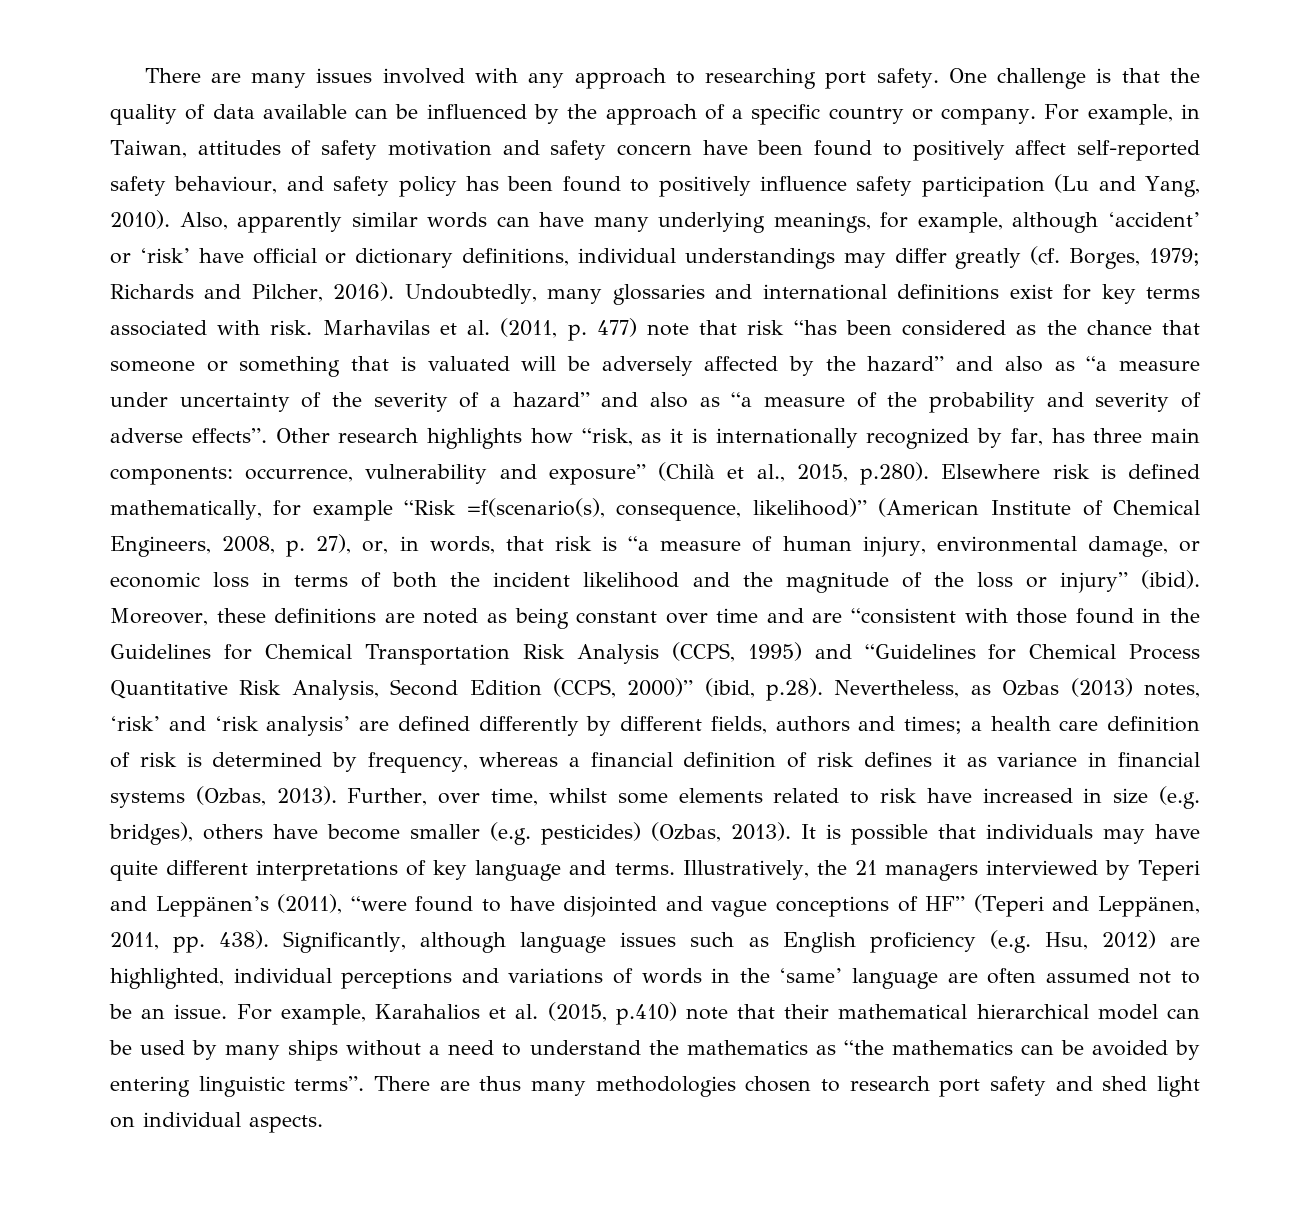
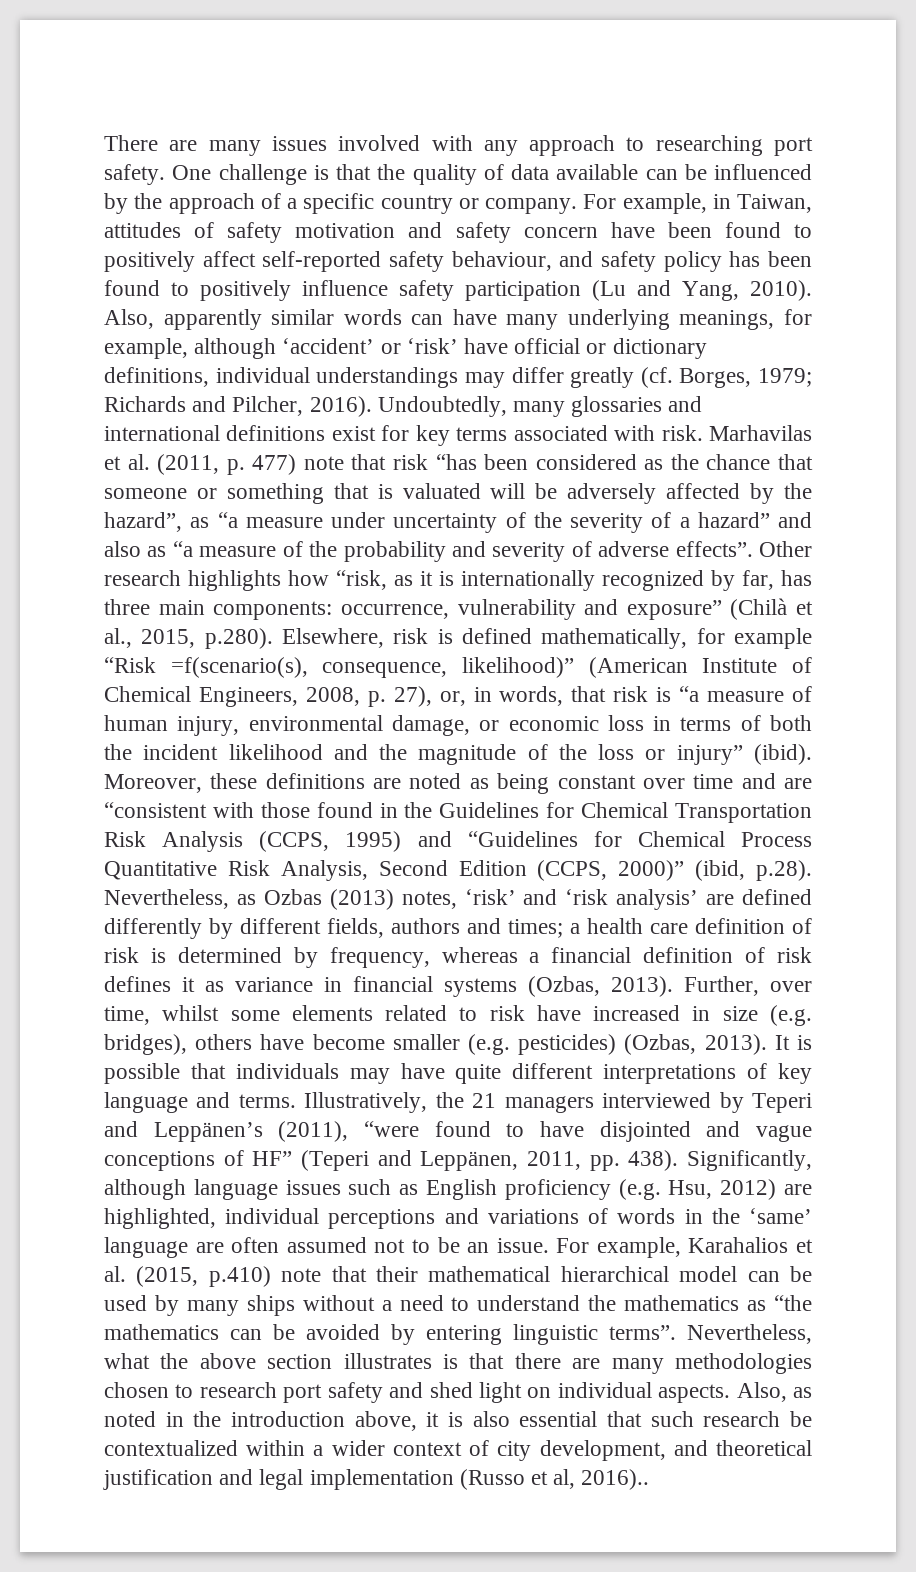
- Marhavilas et al. (2011, p. 477) note that risk “has been considered as the chance that someone or something that is valuated will be adversely affected by the hazard” and also as “a measure under uncertainty of the severity of a hazard” and also as “a measure of the probability and severity of adverse effects”.
+ Marhavilas et al. (2011, p. 477) note that risk “has been considered as the chance that someone or something that is valuated will be adversely affected by the hazard”, as “a measure under uncertainty of the severity of a hazard” and also as “a measure of the probability and severity of adverse effects”.
- occurrence, vulnerability and exposure” (Chilà et al., 2015, p.280). Elsewhere risk is defined mathematically, for example “Risk =f(scenario(s), consequence, likelihood)” (American Institute of Chemical Engineers, 2008, p. 27), or, in words, that risk is “a measure of human injury, environmental damage, or economic loss in terms of both the incident likelihood and the magnitude of the loss or injury” (ibid).
+ occurrence, vulnerability and exposure” (Chilà et al., 2015, p.280). Elsewhere, risk is defined mathematically, for example “Risk =f(scenario(s), consequence, likelihood)” (American Institute of Chemical Engineers, 2008, p. 27), or, in words, that risk is “a measure of human injury, environmental damage, or economic loss in terms of both the incident likelihood and the magnitude of the loss or injury” (ibid).
- There are thus many methodologies chosen to research port safety and shed light on individual aspects.
+ Nevertheless, what the above section illustrates is that there are many methodologies chosen to research port safety and shed light on individual aspects.
+ Also, as noted in the introduction above, it is also essential that such research be contextualized within a wider context of city development, and theoretical justification and legal implementation (Russo et al, 2016)..

